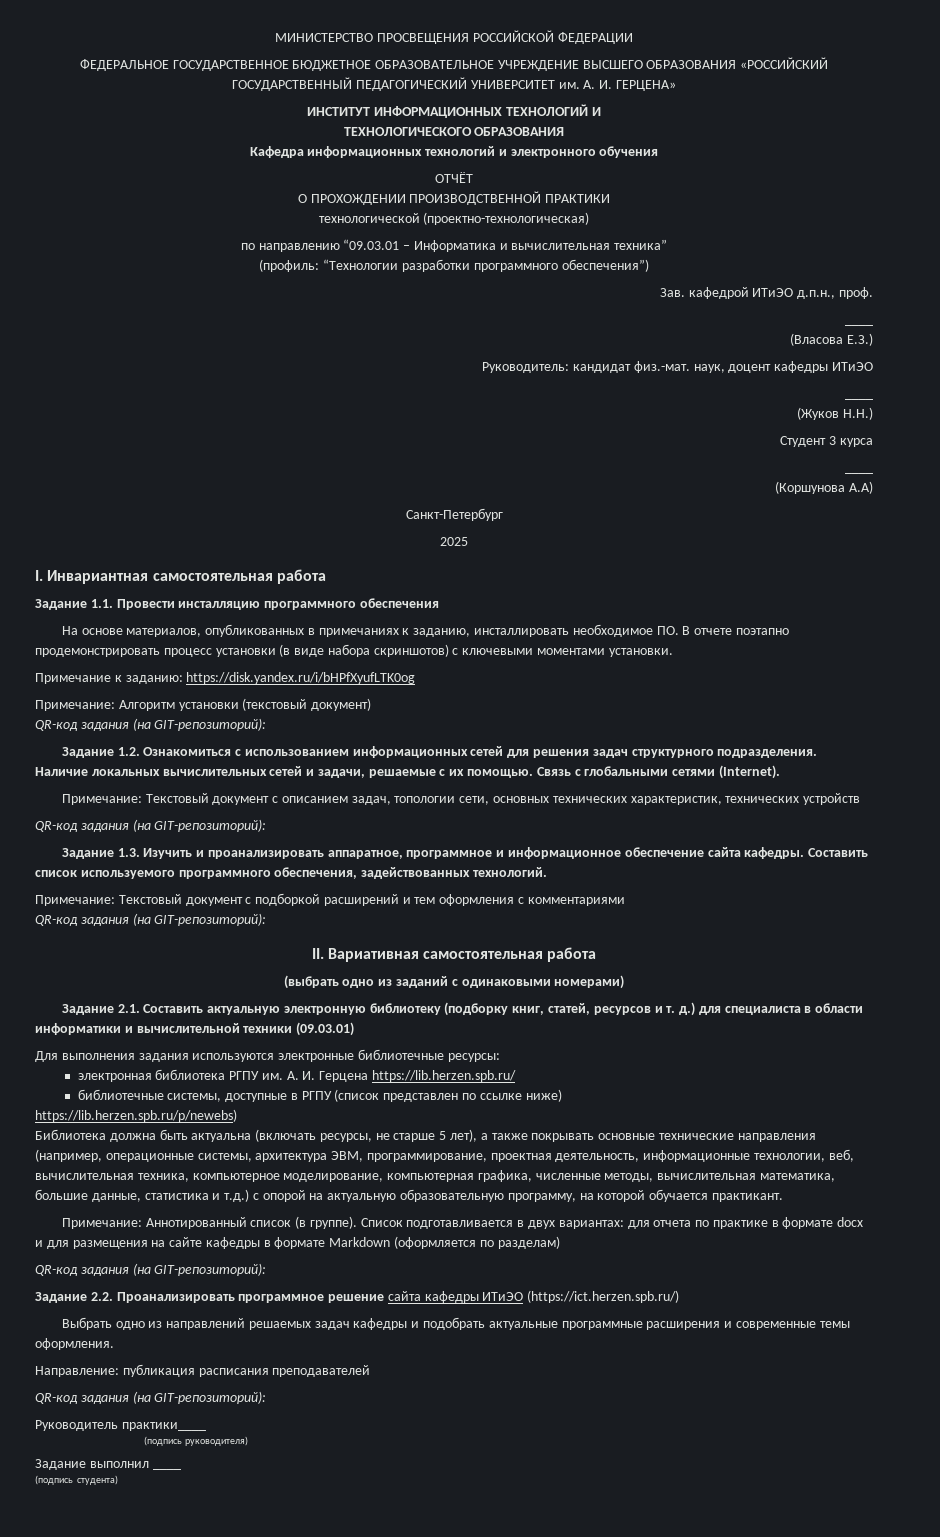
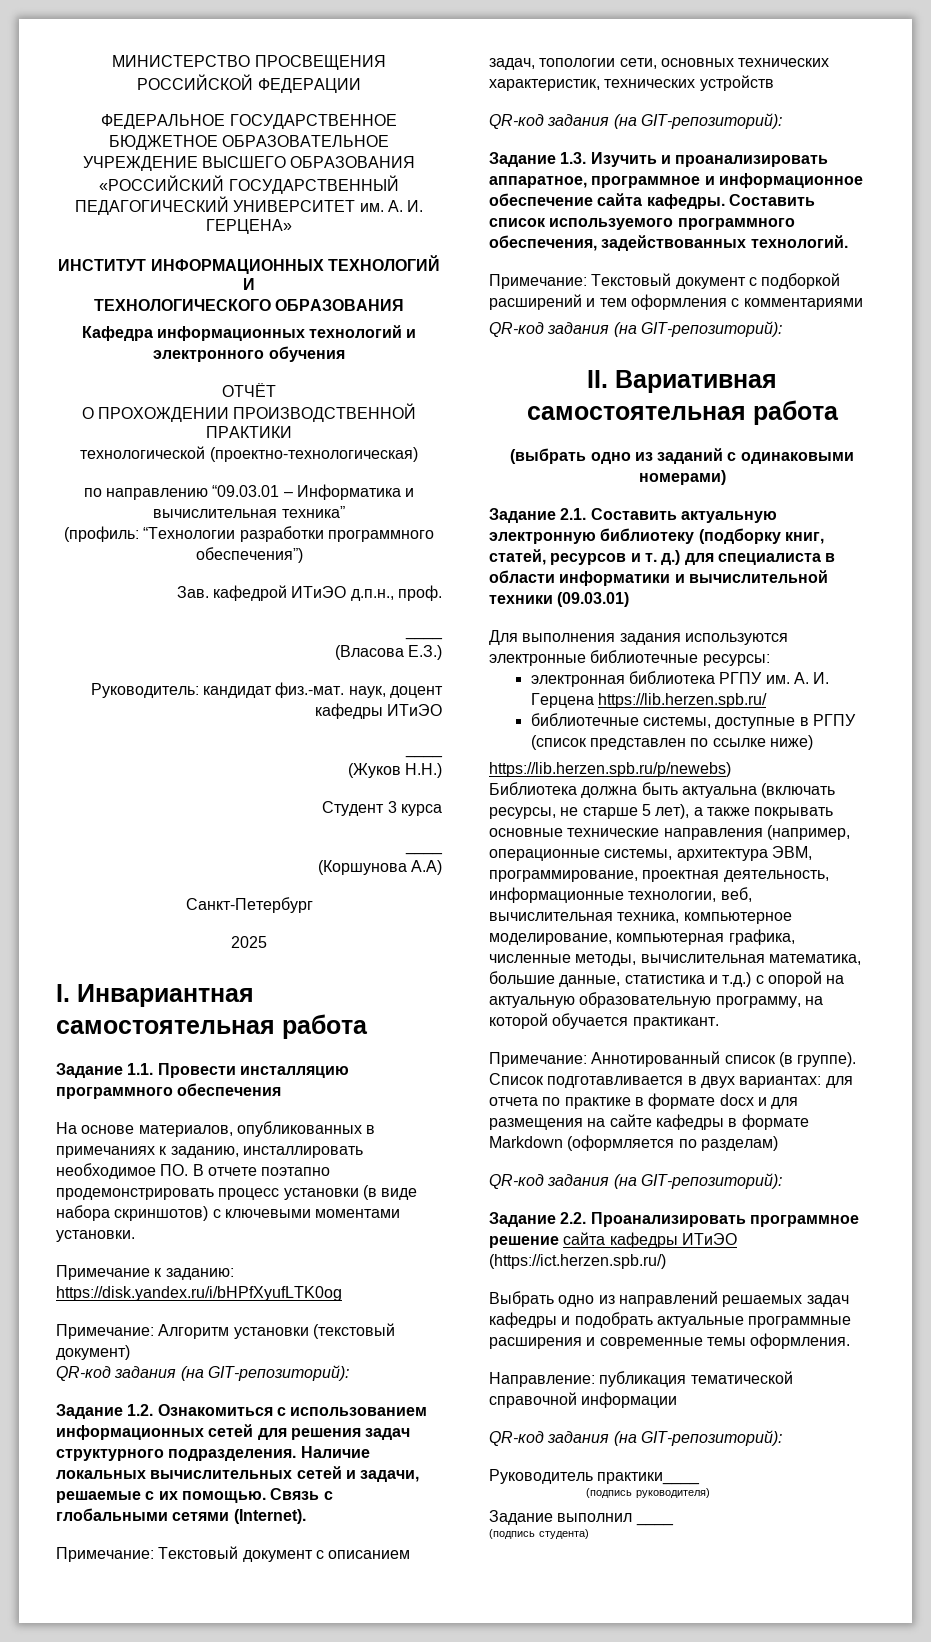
- Направление: публикация расписания преподавателей
+ Направление: публикация тематической справочной информации

